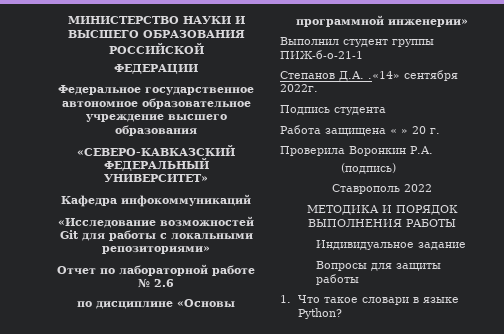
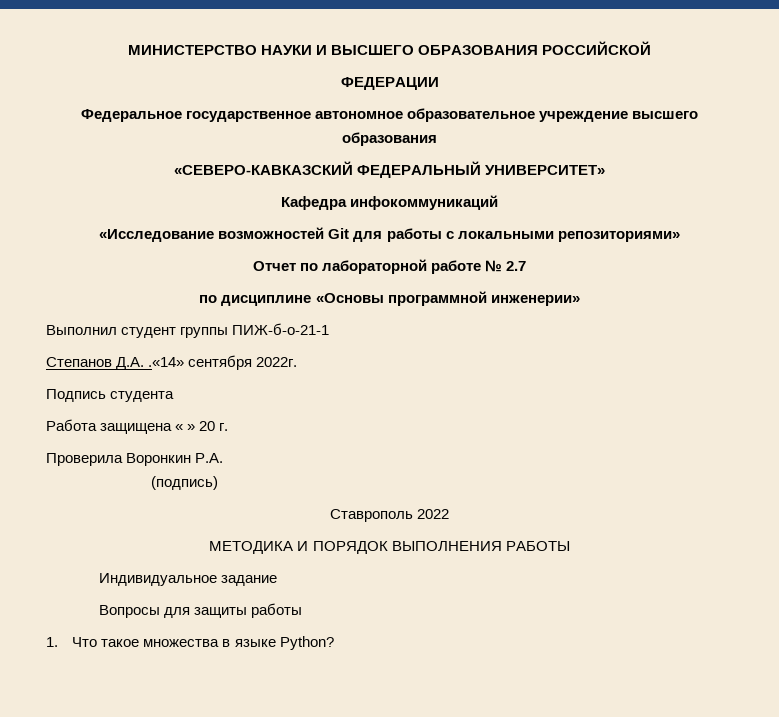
- Отчет по лабораторной работе № 2.6
+ Отчет по лабораторной работе № 2.7
- 1. Что такое словари в языке Python?
+ 1. Что такое множества в языке Python?

